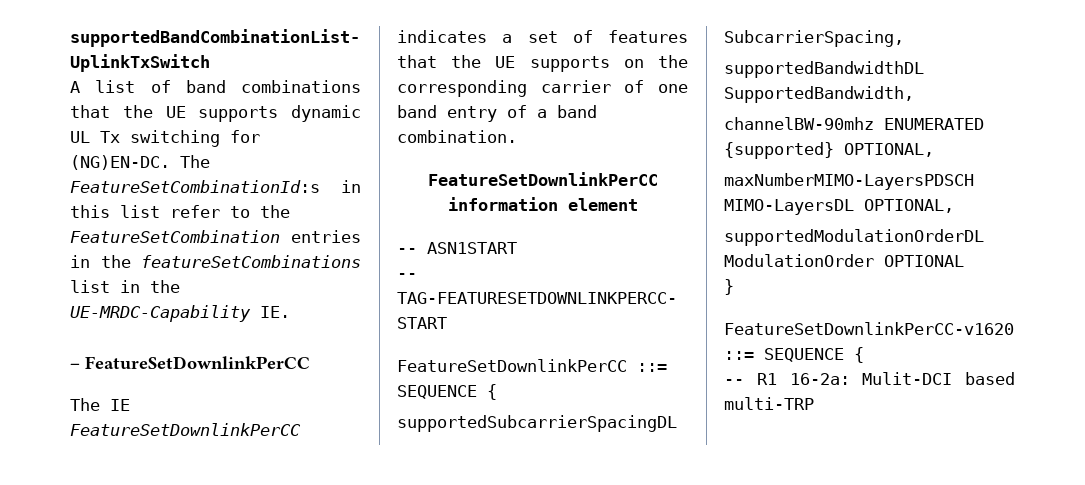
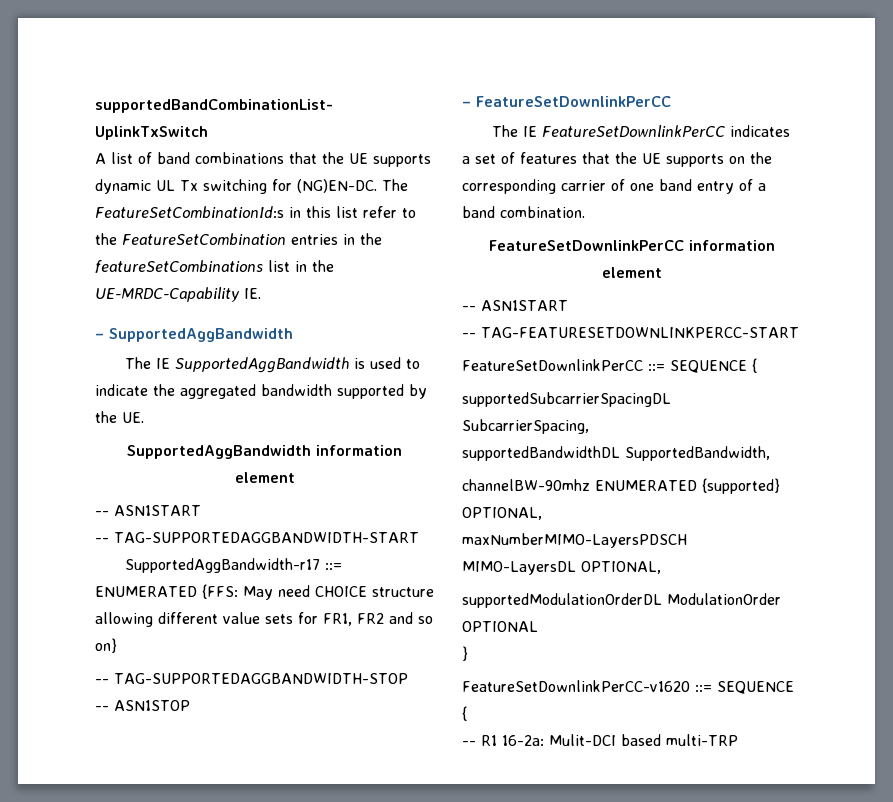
+ – SupportedAggBandwidth
+ The IE SupportedAggBandwidth is used to indicate the aggregated bandwidth supported by the UE.
+ SupportedAggBandwidth information element
+ -- ASN1START
+ -- TAG-SUPPORTEDAGGBANDWIDTH-START
+ SupportedAggBandwidth-r17 ::= ENUMERATED {FFS: May need CHOICE structure allowing different value sets for FR1, FR2 and so on}
+ -- TAG-SUPPORTEDAGGBANDWIDTH-STOP
+ -- ASN1STOP

